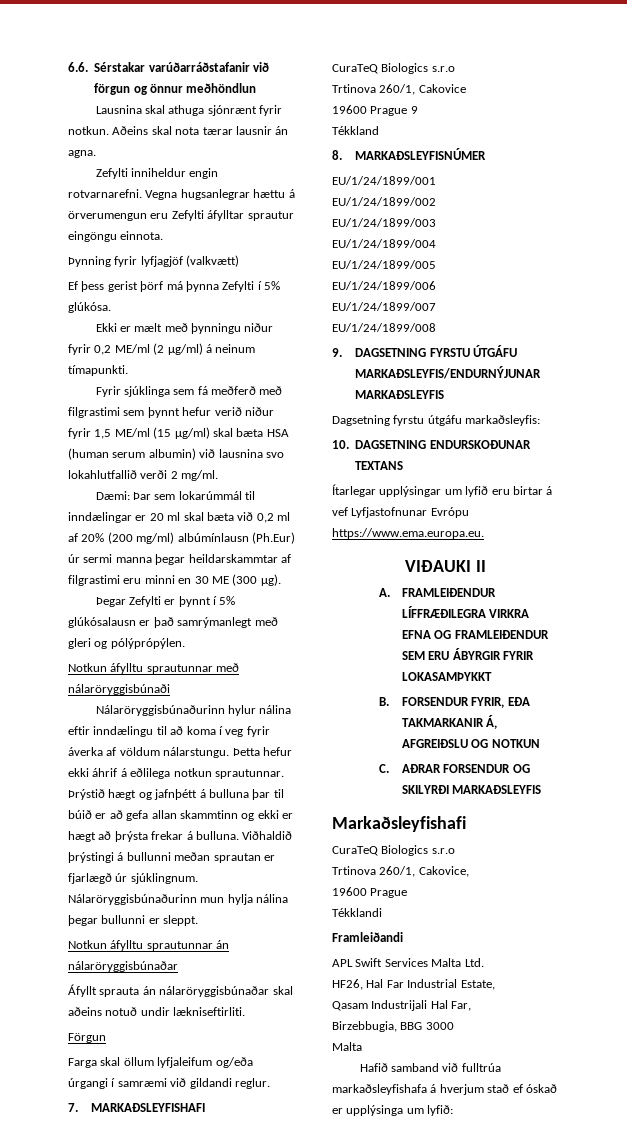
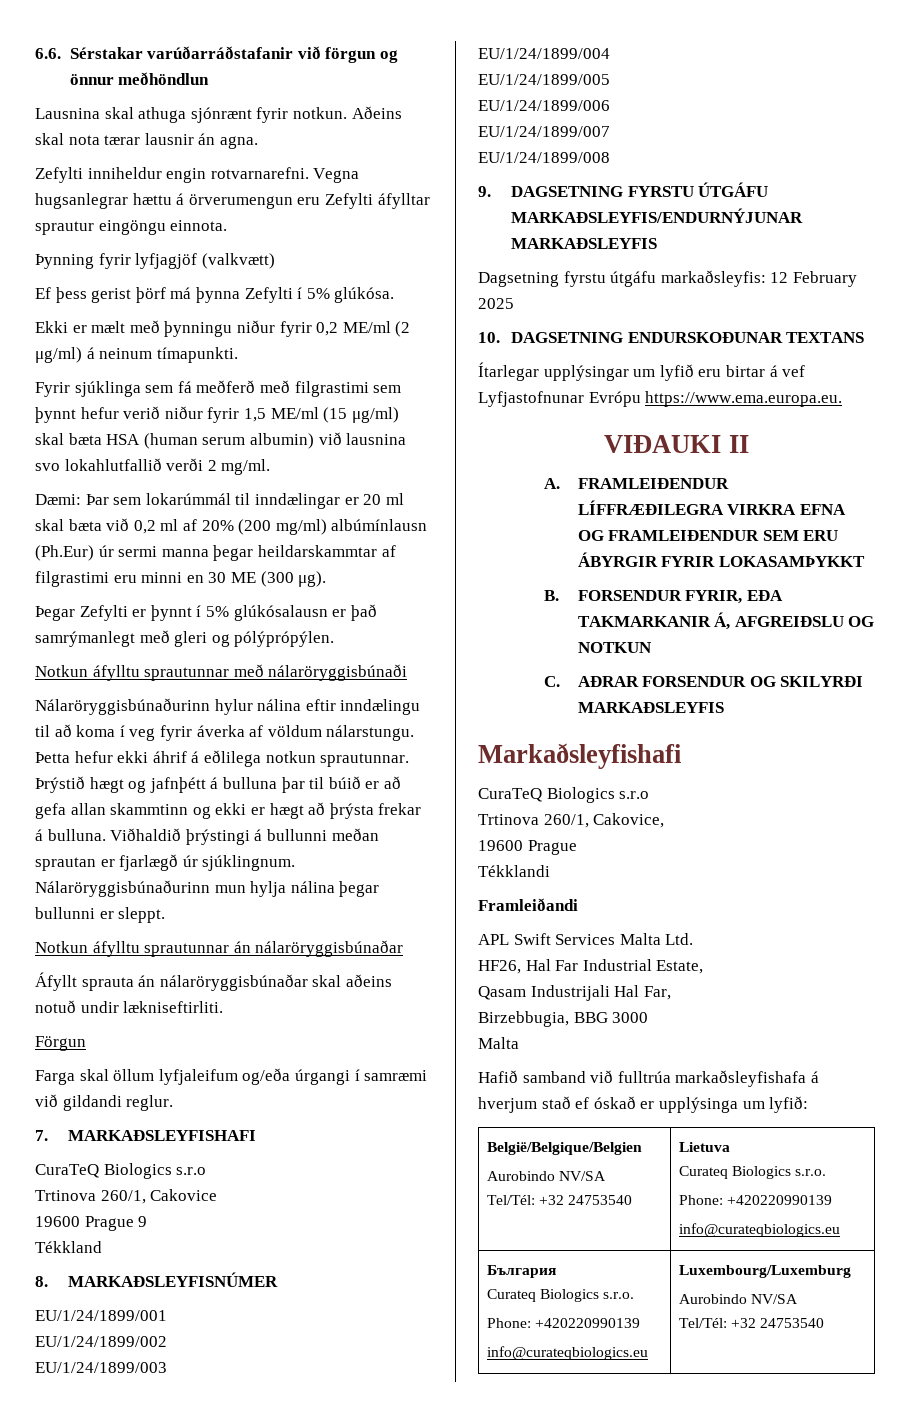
- Dagsetning fyrstu útgáfu markaðsleyfis:
+ Dagsetning fyrstu útgáfu markaðsleyfis: 12 February 2025
+ België/Belgique/Belgien
+ Aurobindo NV/SA
+ Tel/Tél: +32 24753540 | Lietuva
+ Curateq Biologics s.r.o.
+ Phone: +420220990139
+ info@curateqbiologics.eu
+ България
+ Curateq Biologics s.r.o.
+ Phone: +420220990139
+ info@curateqbiologics.eu | Luxembourg/Luxemburg
+ Aurobindo NV/SA
+ Tel/Tél: +32 24753540

